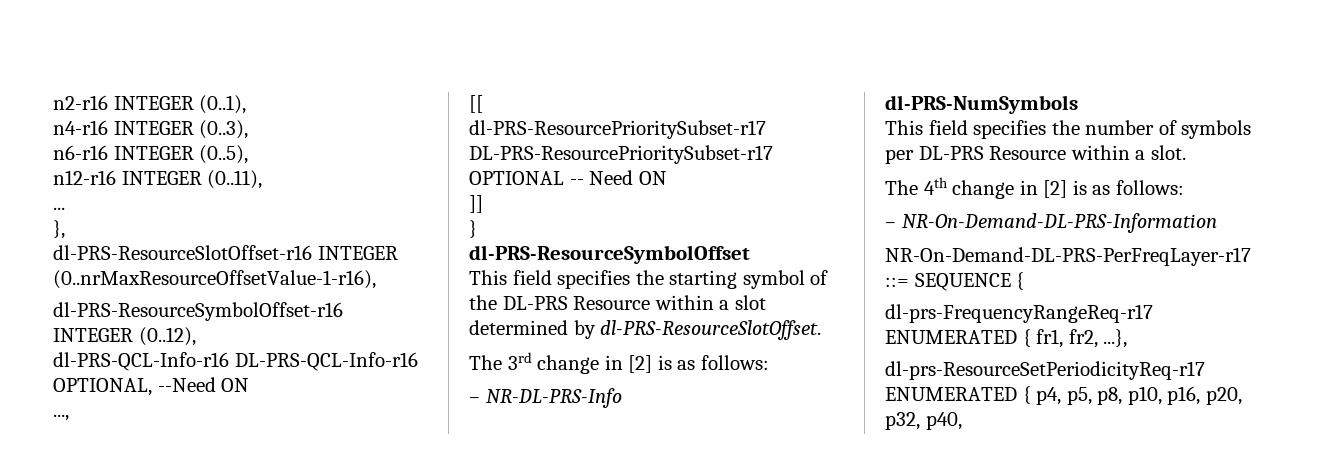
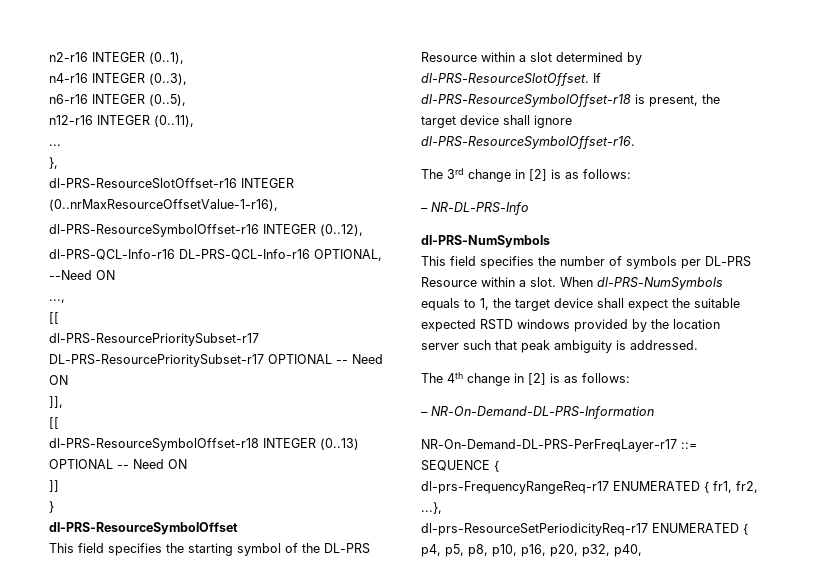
+ ]],
+ [[
+ dl-PRS-ResourceSymbolOffset-r18 INTEGER (0..13) OPTIONAL -- Need ON
+ If dl-PRS-ResourceSymbolOffset-r18 is present, the target device shall ignore dl-PRS-ResourceSymbolOffset-r16.
+ When dl-PRS-NumSymbols equals to 1, the target device shall expect the suitable expected RSTD windows provided by the location server such that peak ambiguity is addressed.

